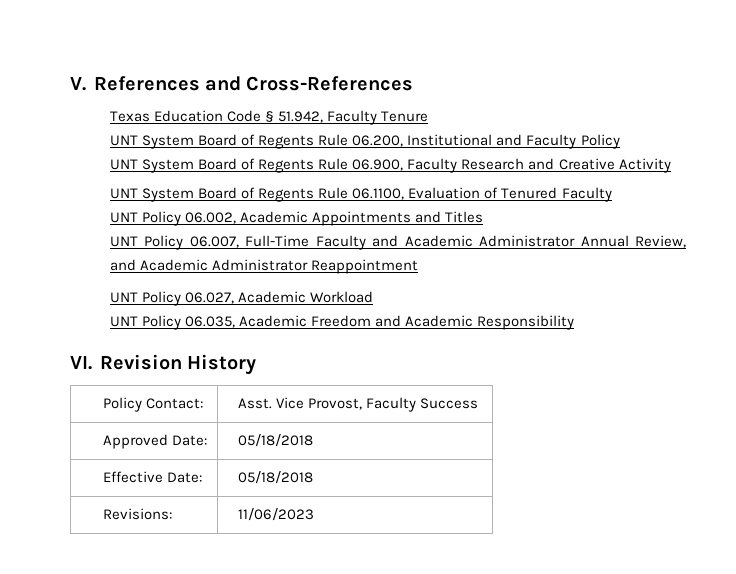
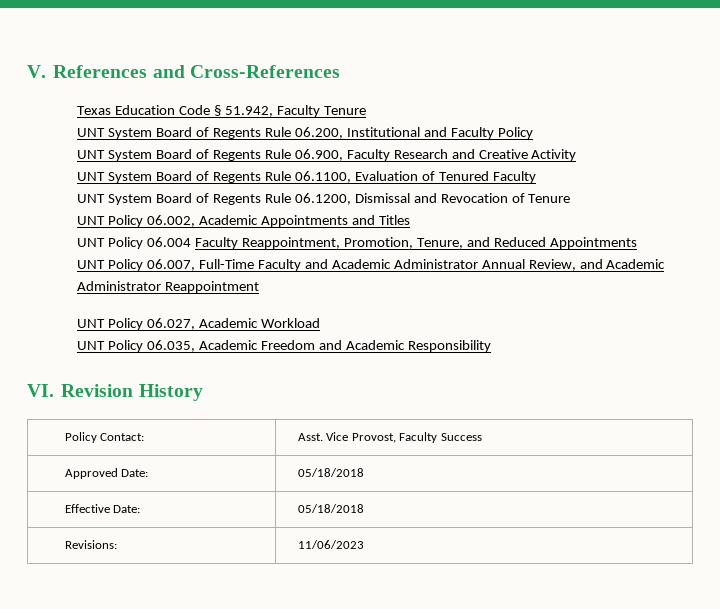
+ UNT System Board of Regents Rule 06.1200, Dismissal and Revocation of Tenure
+ UNT Policy 06.004 Faculty Reappointment, Promotion, Tenure, and Reduced Appointments

